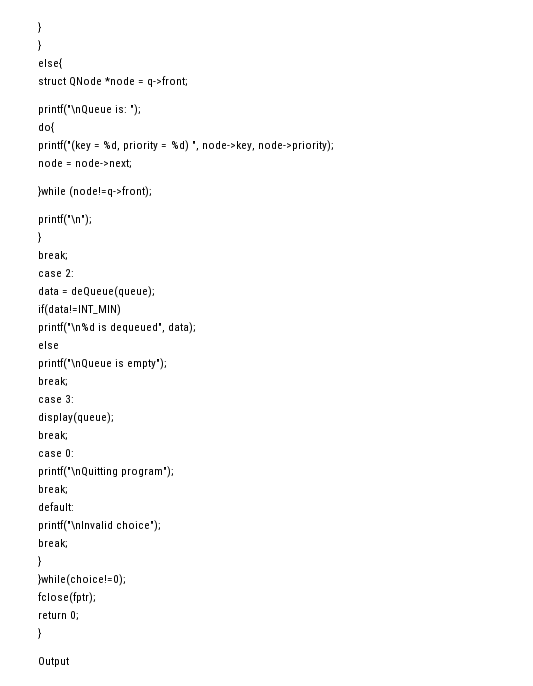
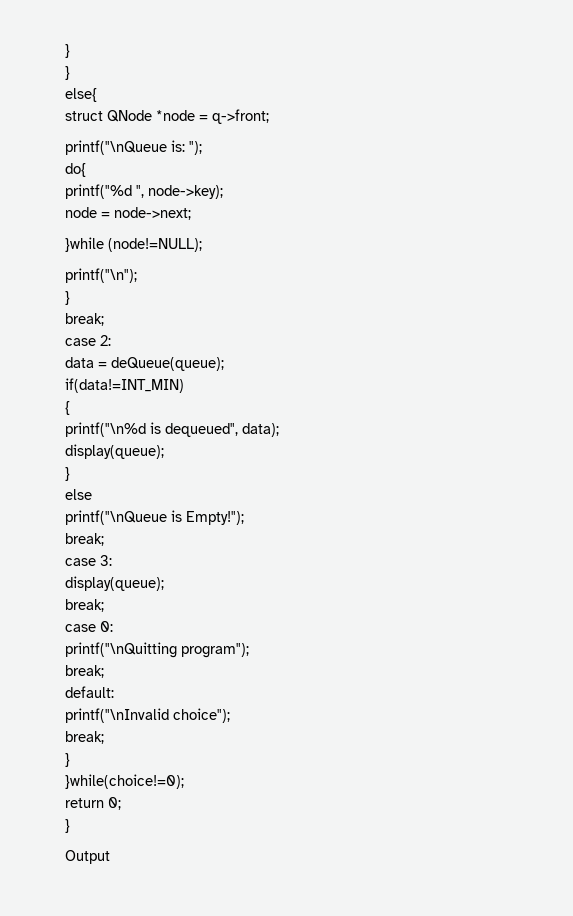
- printf("(key = %d, priority = %d) ", node->key, node->priority);
+ printf("%d ", node->key);
- }while (node!=q->front);
+ }while (node!=NULL);
+ {
  printf("\n%d is dequeued", data);
+ display(queue);
+ }
- printf("\nQueue is empty");
+ printf("\nQueue is Empty!");
- fclose(fptr);

